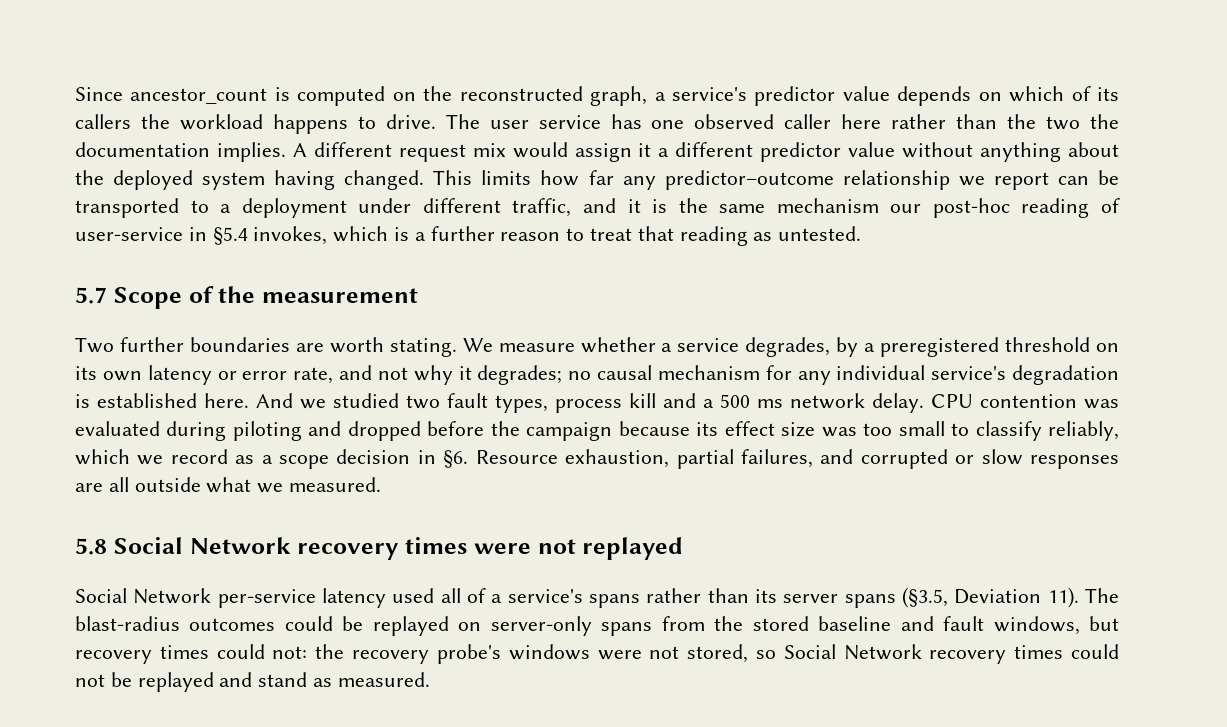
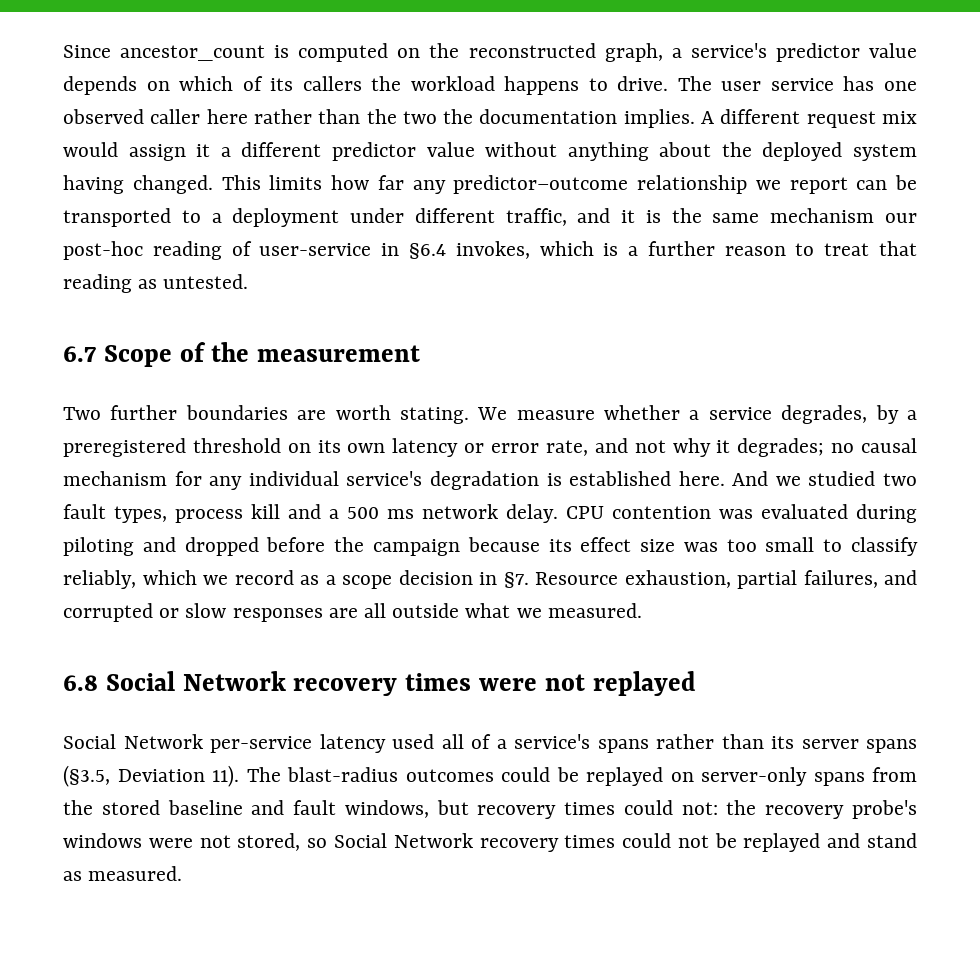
- This limits how far any predictor–outcome relationship we report can be transported to a deployment under different traffic, and it is the same mechanism our post-hoc reading of user-service in §5.4 invokes, which is a further reason to treat that reading as untested.
+ This limits how far any predictor–outcome relationship we report can be transported to a deployment under different traffic, and it is the same mechanism our post-hoc reading of user-service in §6.4 invokes, which is a further reason to treat that reading as untested.
- 5.7 Scope of the measurement
+ 6.7 Scope of the measurement
- CPU contention was evaluated during piloting and dropped before the campaign because its effect size was too small to classify reliably, which we record as a scope decision in §6.
+ CPU contention was evaluated during piloting and dropped before the campaign because its effect size was too small to classify reliably, which we record as a scope decision in §7.
- 5.8 Social Network recovery times were not replayed
+ 6.8 Social Network recovery times were not replayed

